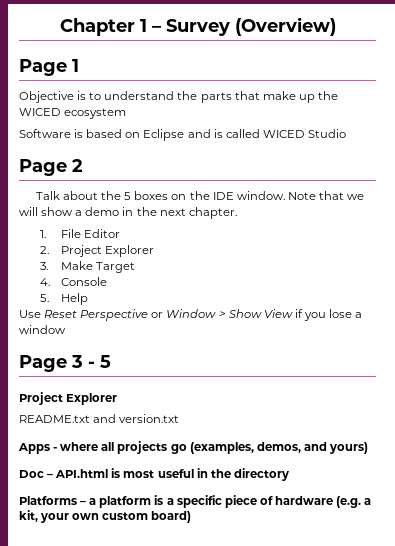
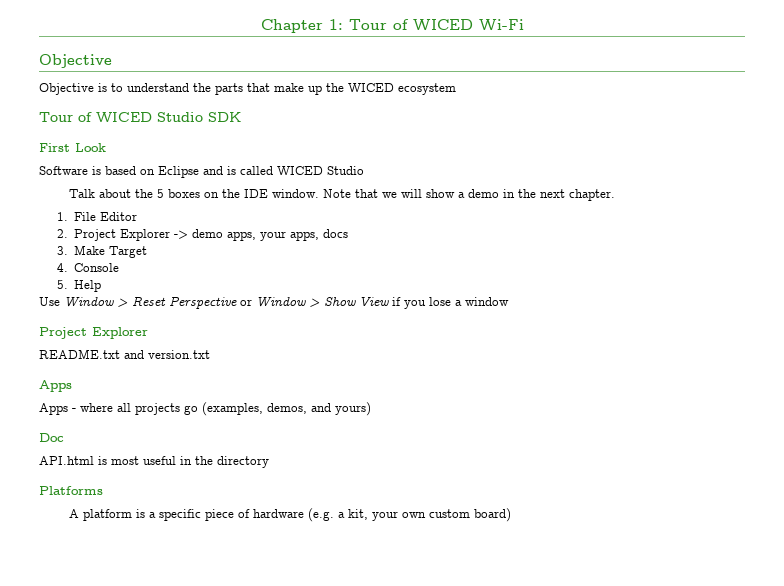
- Chapter 1 – Survey (Overview)
- Page 1
+ Chapter 1: Tour of WICED Wi-Fi
+ Objective
+ Tour of WICED Studio SDK
+ First Look
- Page 2
- 2. Project Explorer
+ 2. Project Explorer -> demo apps, your apps, docs
- Use Reset Perspective or Window > Show View if you lose a window
+ Use Window > Reset Perspective or Window > Show View if you lose a window
- Page 3 - 5
  README.txt and version.txt
+ Apps
- Doc – API.html is most useful in the directory
+ Doc
+ API.html is most useful in the directory
- Platforms – a platform is a specific piece of hardware (e.g. a kit, your own custom board)
+ Platforms
+ A platform is a specific piece of hardware (e.g. a kit, your own custom board)

